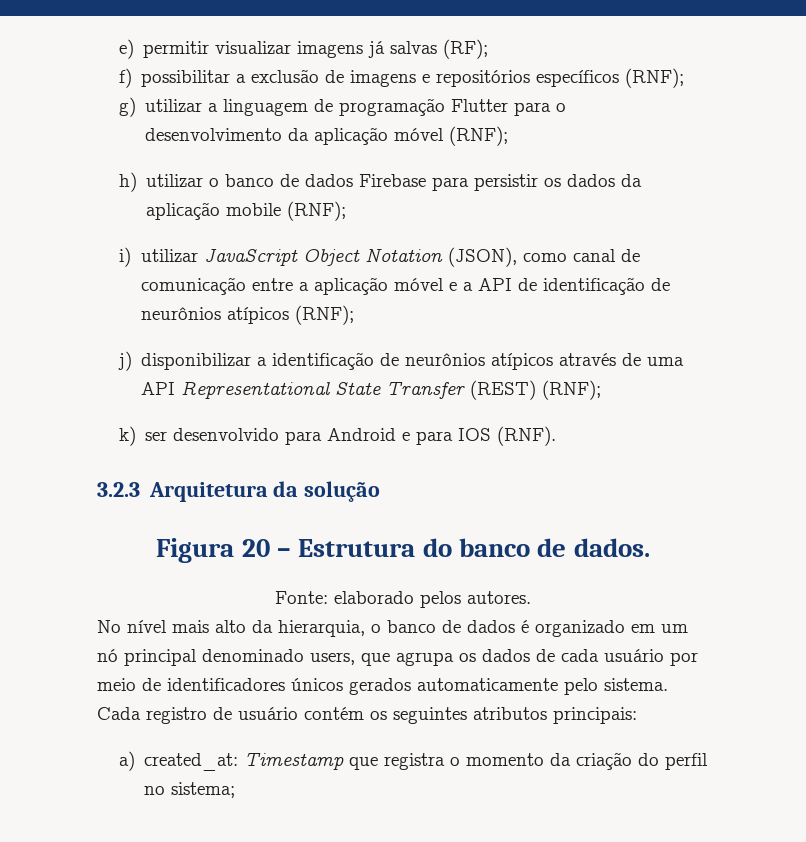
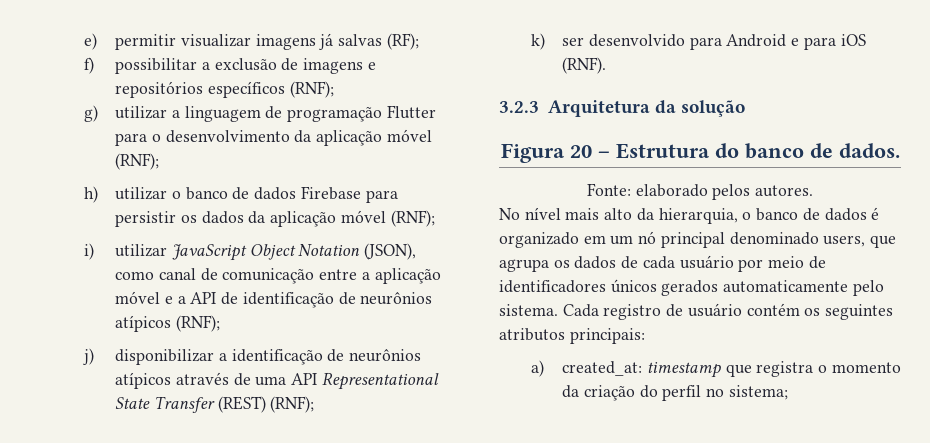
- h) utilizar o banco de dados Firebase para persistir os dados da aplicação mobile (RNF);
+ h) utilizar o banco de dados Firebase para persistir os dados da aplicação móvel (RNF);
- k) ser desenvolvido para Android e para IOS (RNF).
+ k) ser desenvolvido para Android e para iOS (RNF).
- a) created_at: Timestamp que registra o momento da criação do perfil no sistema;
+ a) created_at: timestamp que registra o momento da criação do perfil no sistema;

